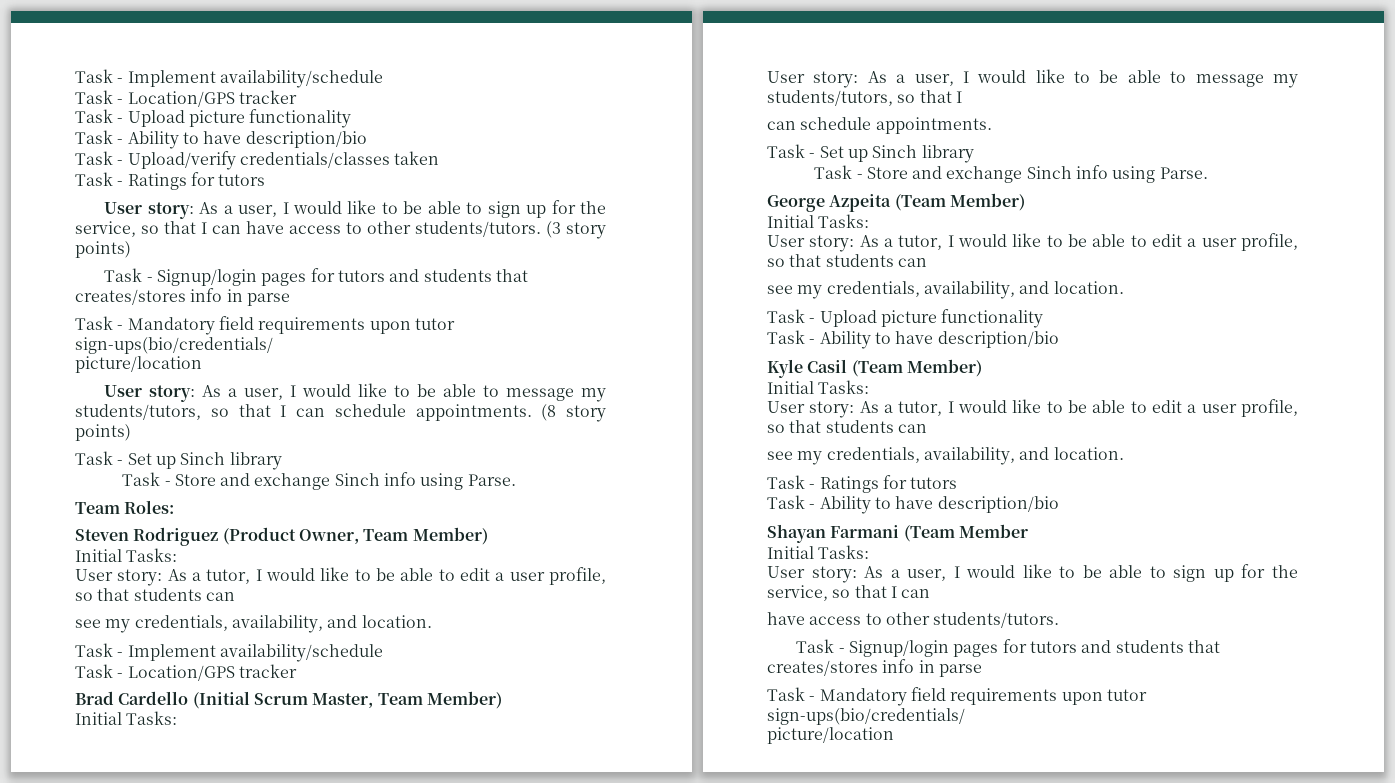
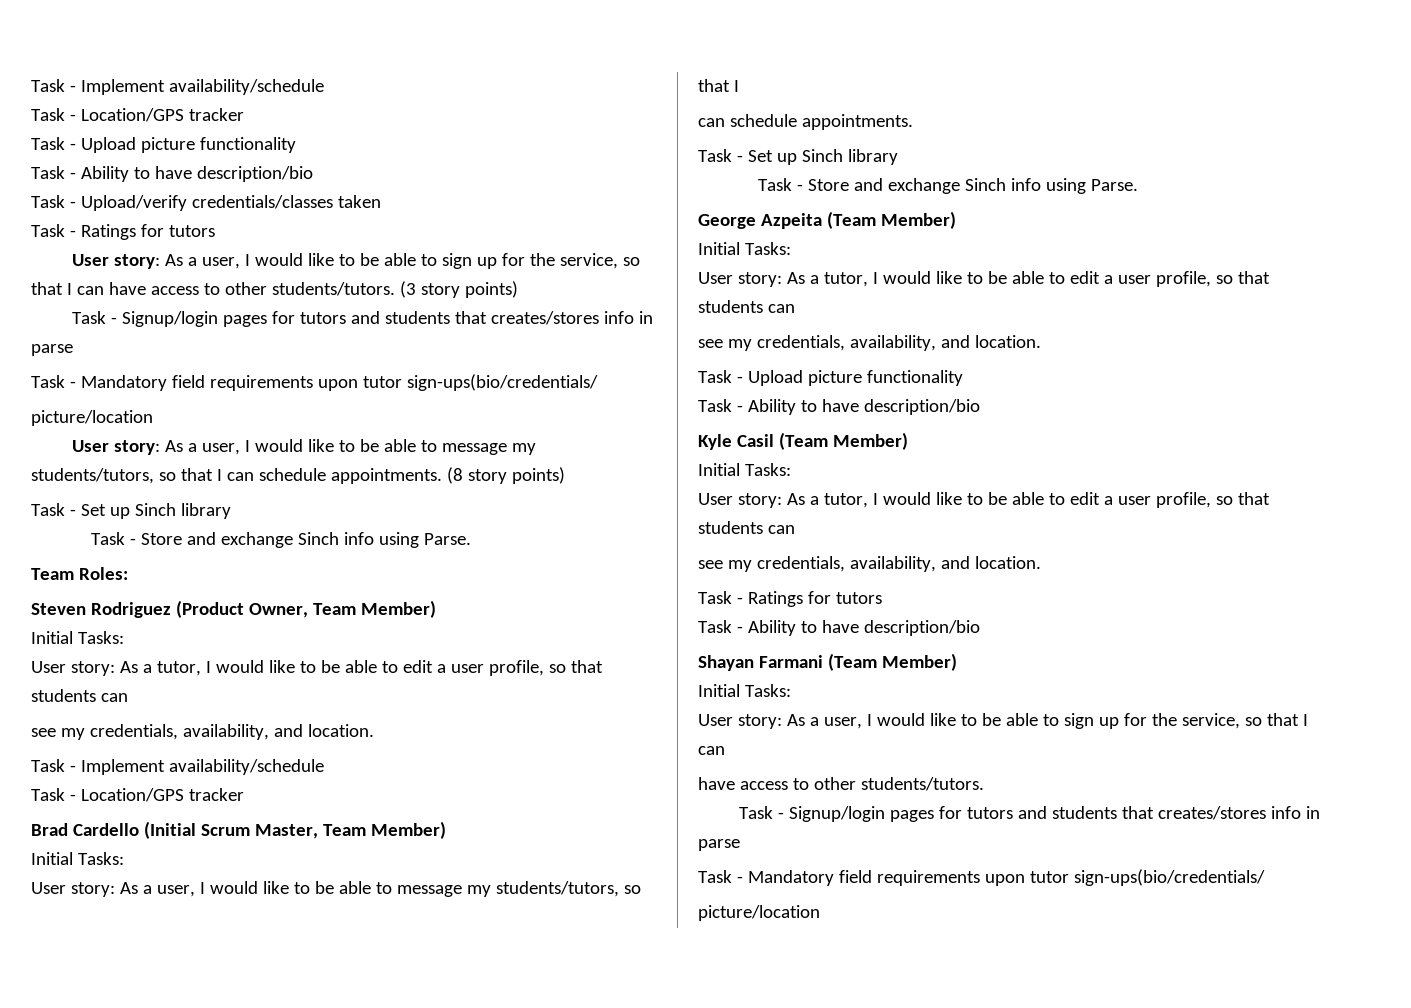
- Shayan Farmani (Team Member
+ Shayan Farmani (Team Member)

